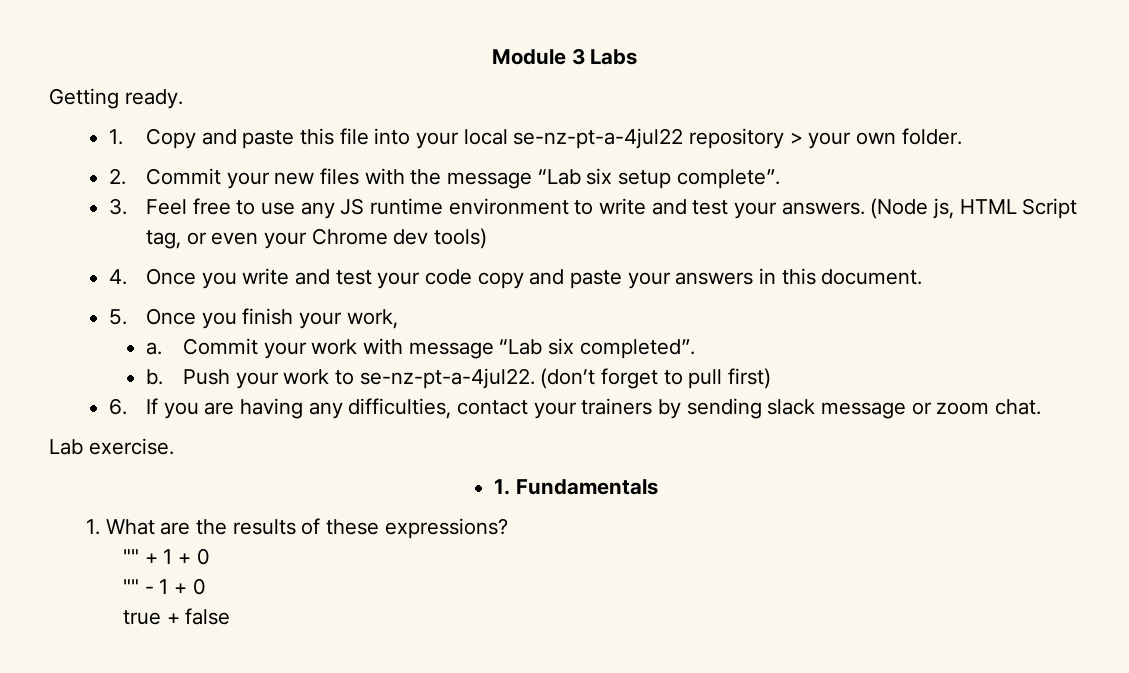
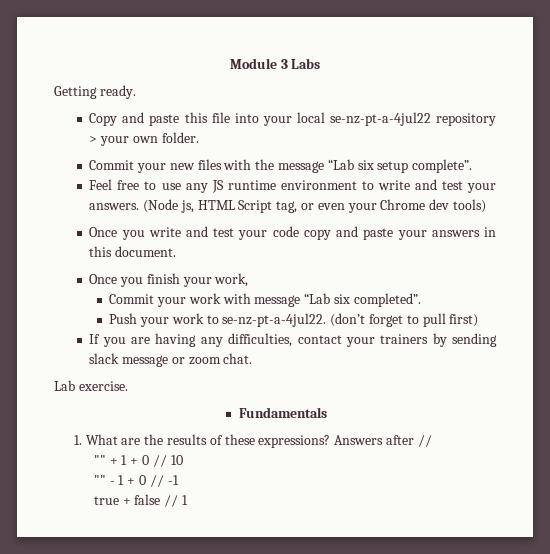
- 1. Copy and paste this file into your local se-nz-pt-a-4jul22 repository > your own folder.
+ Copy and paste this file into your local se-nz-pt-a-4jul22 repository > your own folder.
- 2. Commit your new files with the message “Lab six setup complete”.
+ Commit your new files with the message “Lab six setup complete”.
- 3. Feel free to use any JS runtime environment to write and test your answers.
+ Feel free to use any JS runtime environment to write and test your answers.
- 4. Once you write and test your code copy and paste your answers in this document.
+ Once you write and test your code copy and paste your answers in this document.
- 5. Once you finish your work,
+ Once you finish your work,
- a.
- b.
- 6. If you are having any difficulties, contact your trainers by sending slack message or zoom chat.
+ If you are having any difficulties, contact your trainers by sending slack message or zoom chat.
- 1. Fundamentals
+ Fundamentals
+ Answers after //
- "" + 1 + 0
+ "" + 1 + 0 // 10
- "" - 1 + 0
+ "" - 1 + 0 // -1
- true + false
+ true + false // 1

